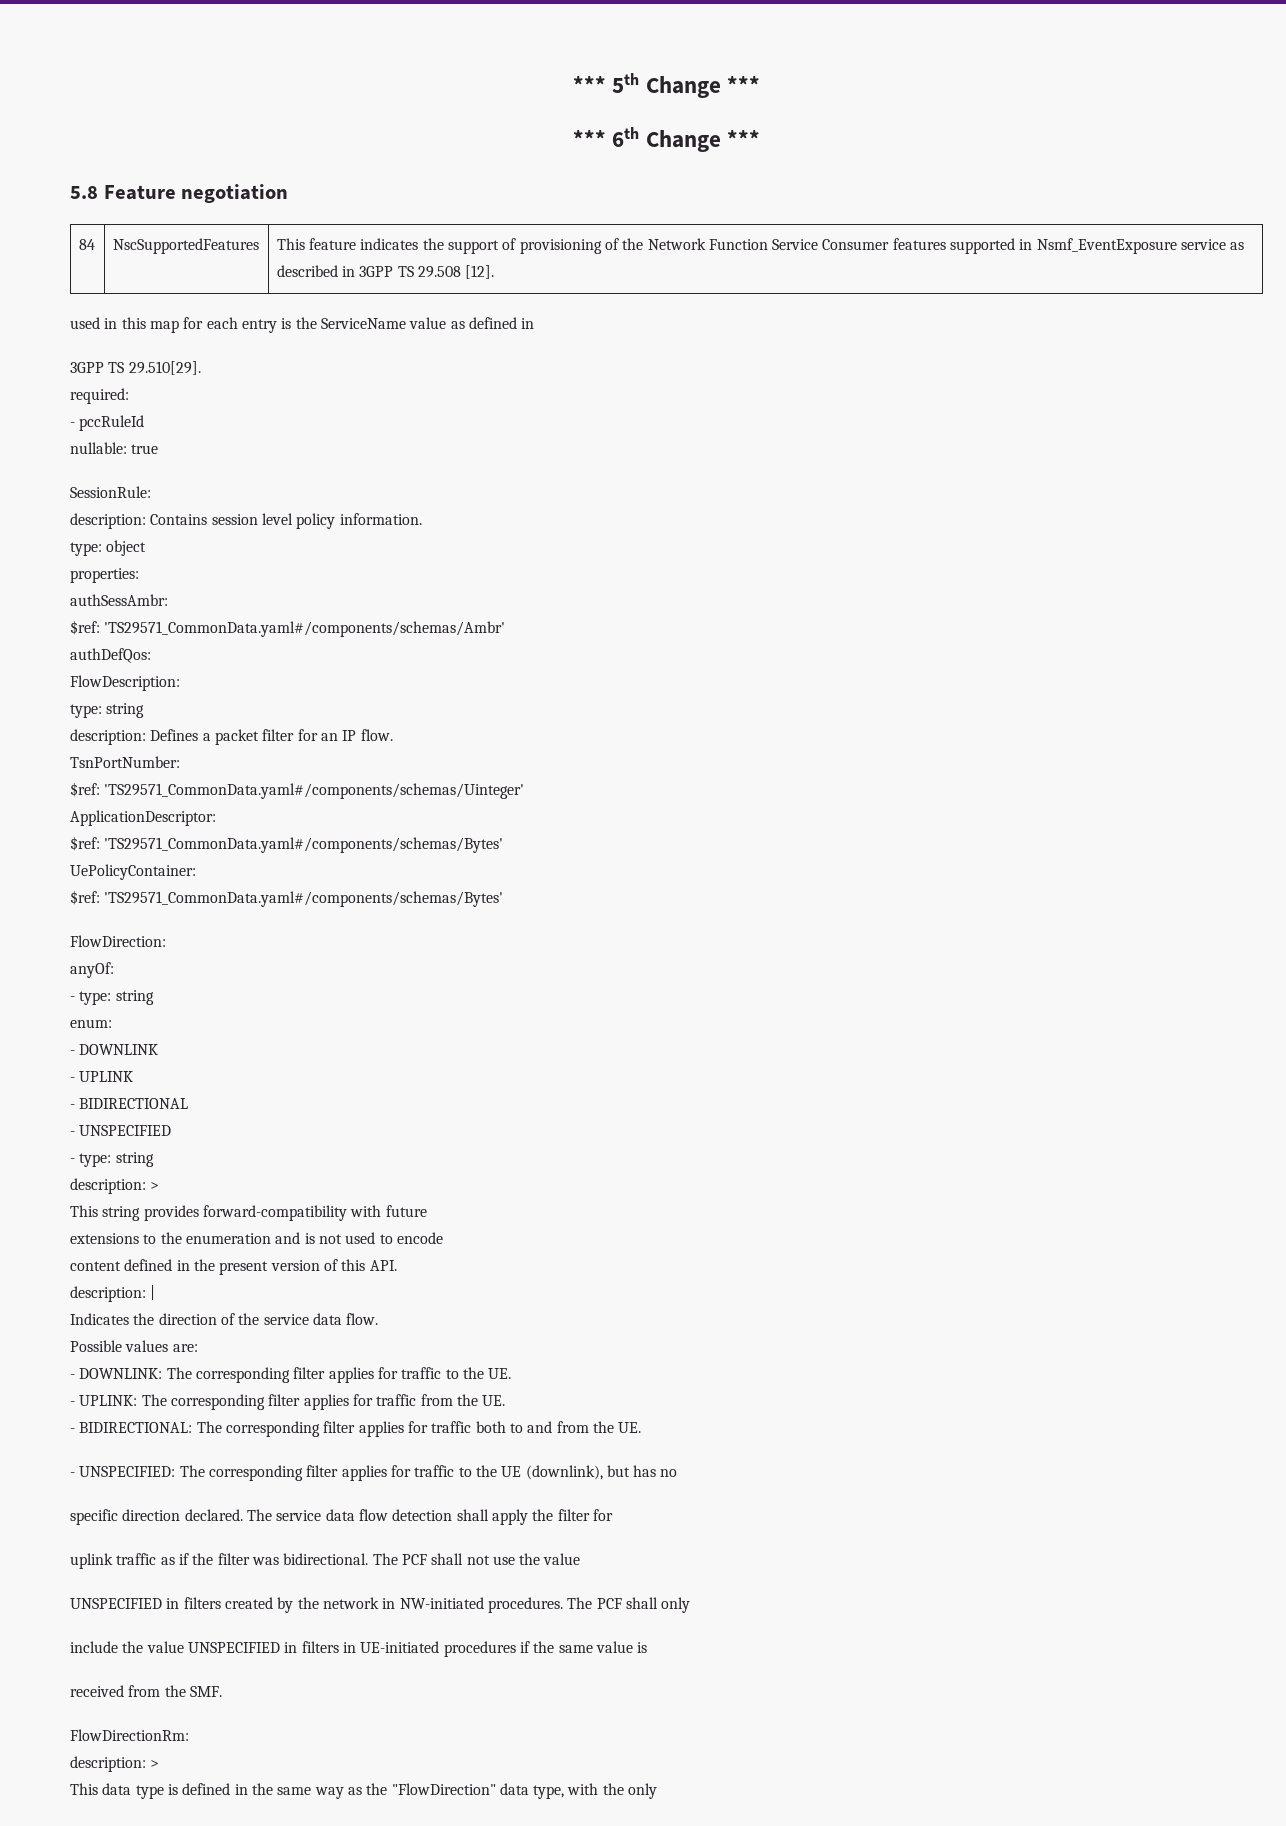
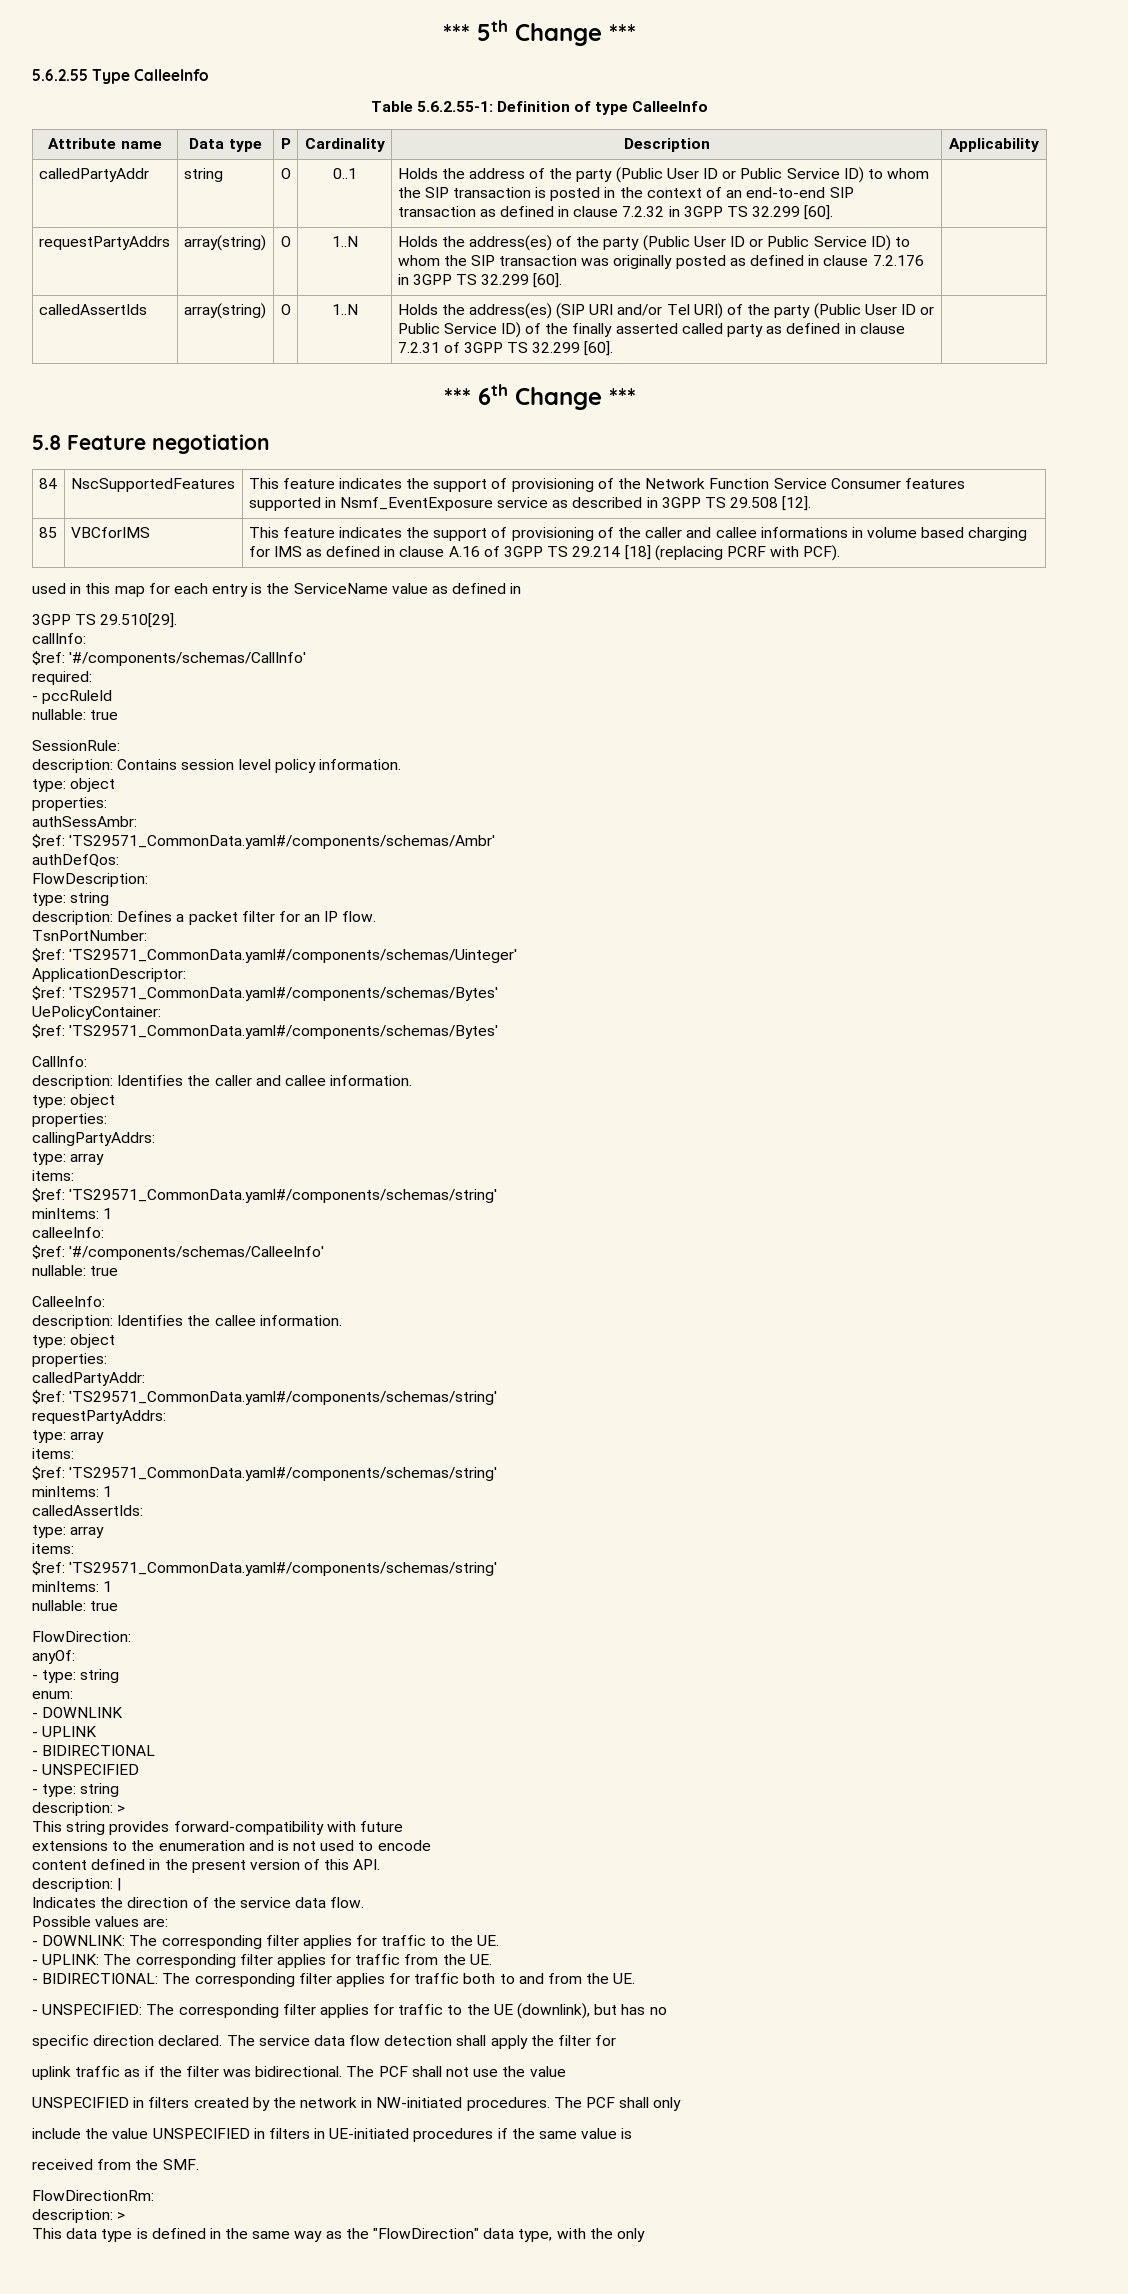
+ 5.6.2.55 Type CalleeInfo
+ Table 5.6.2.55-1: Definition of type CalleeInfo
+ Attribute name | Data type | P | Cardinality | Description | Applicability
+ calledPartyAddr | string | O | 0..1 | Holds the address of the party (Public User ID or Public Service ID) to whom the SIP transaction is posted in the context of an end-to-end SIP transaction as defined in clause 7.2.32 in 3GPP TS 32.299 [60]. |
+ requestPartyAddrs | array(string) | O | 1..N | Holds the address(es) of the party (Public User ID or Public Service ID) to whom the SIP transaction was originally posted as defined in clause 7.2.176 in 3GPP TS 32.299 [60]. |
+ calledAssertIds | array(string) | O | 1..N | Holds the address(es) (SIP URI and/or Tel URI) of the party (Public User ID or Public Service ID) of the finally asserted called party as defined in clause 7.2.31 of 3GPP TS 32.299 [60]. |
+ 85 | VBCforIMS | This feature indicates the support of provisioning of the caller and callee informations in volume based charging for IMS as defined in clause A.16 of 3GPP TS 29.214 [18] (replacing PCRF with PCF).
+ callInfo:
+ $ref: '#/components/schemas/CallInfo'
+ CallInfo:
+ description: Identifies the caller and callee information.
+ type: object
+ properties:
+ callingPartyAddrs:
+ type: array
+ items:
+ $ref: 'TS29571_CommonData.yaml#/components/schemas/string'
+ minItems: 1
+ calleeInfo:
+ $ref: '#/components/schemas/CalleeInfo'
+ nullable: true
+ CalleeInfo:
+ description: Identifies the callee information.
+ type: object
+ properties:
+ calledPartyAddr:
+ $ref: 'TS29571_CommonData.yaml#/components/schemas/string'
+ requestPartyAddrs:
+ type: array
+ items:
+ $ref: 'TS29571_CommonData.yaml#/components/schemas/string'
+ minItems: 1
+ calledAssertIds:
+ type: array
+ items:
+ $ref: 'TS29571_CommonData.yaml#/components/schemas/string'
+ minItems: 1
+ nullable: true

